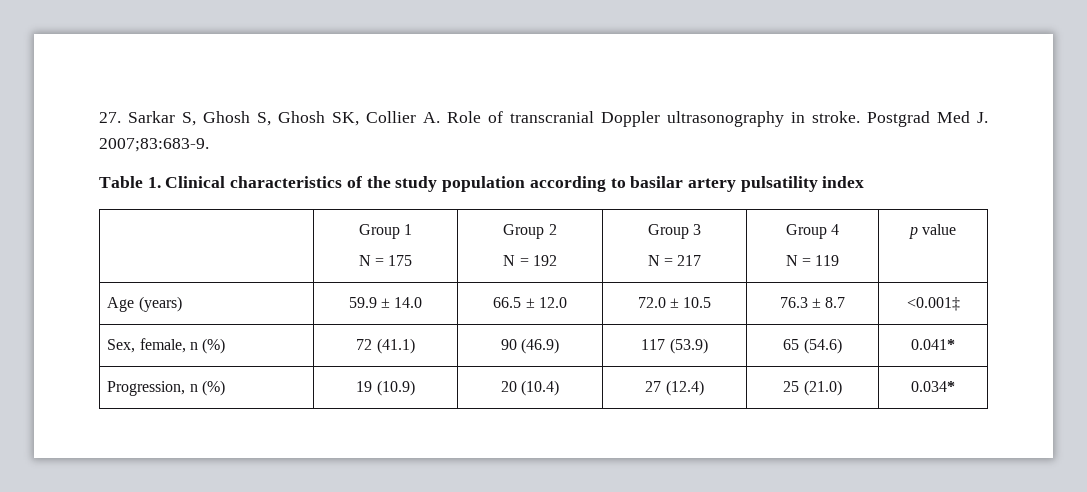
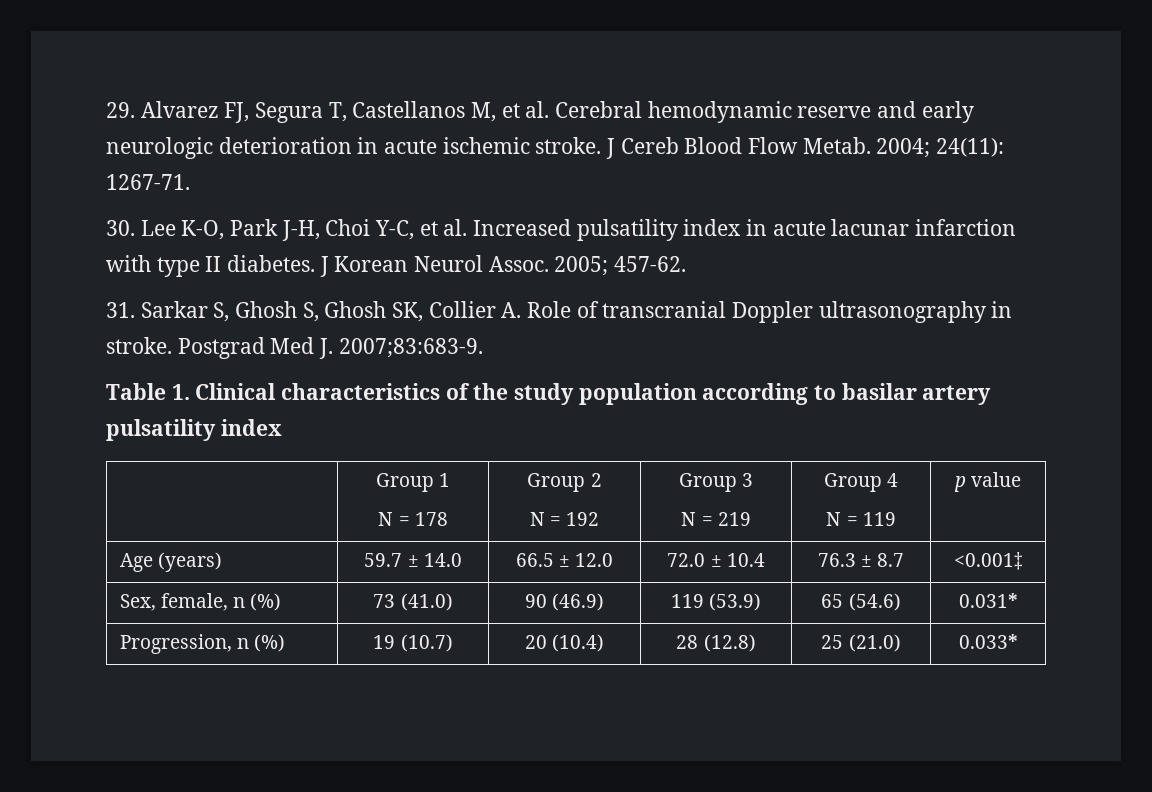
- 27. Sarkar S, Ghosh S, Ghosh SK, Collier A. Role of transcranial Doppler ultrasonography in stroke.
+ 29. Alvarez FJ, Segura T, Castellanos M, et al. Cerebral hemodynamic reserve and early neurologic deterioration in acute ischemic stroke. J Cereb Blood Flow Metab. 2004; 24(11): 1267-71.
+ 30. Lee K-O, Park J-H, Choi Y-C, et al. Increased pulsatility index in acute lacunar infarction with type II diabetes. J Korean Neurol Assoc. 2005; 457-62.
+ 31. Sarkar S, Ghosh S, Ghosh SK, Collier A. Role of transcranial Doppler ultrasonography in stroke.
  | Group 1
- N = 175 | Group 2
+ N = 178 | Group 2
  N = 192 | Group 3
- N = 217 | Group 4
+ N = 219 | Group 4
- Age (years) | 59.9 ± 14.0 | 66.5 ± 12.0 | 72.0 ± 10.5 | 76.3 ± 8.7 | <0.001‡
+ Age (years) | 59.7 ± 14.0 | 66.5 ± 12.0 | 72.0 ± 10.4 | 76.3 ± 8.7 | <0.001‡
- Sex, female, n (%) | 72 (41.1) | 90 (46.9) | 117 (53.9) | 65 (54.6) | 0.041*
+ Sex, female, n (%) | 73 (41.0) | 90 (46.9) | 119 (53.9) | 65 (54.6) | 0.031*
- Progression, n (%) | 19 (10.9) | 20 (10.4) | 27 (12.4) | 25 (21.0) | 0.034*
+ Progression, n (%) | 19 (10.7) | 20 (10.4) | 28 (12.8) | 25 (21.0) | 0.033*

